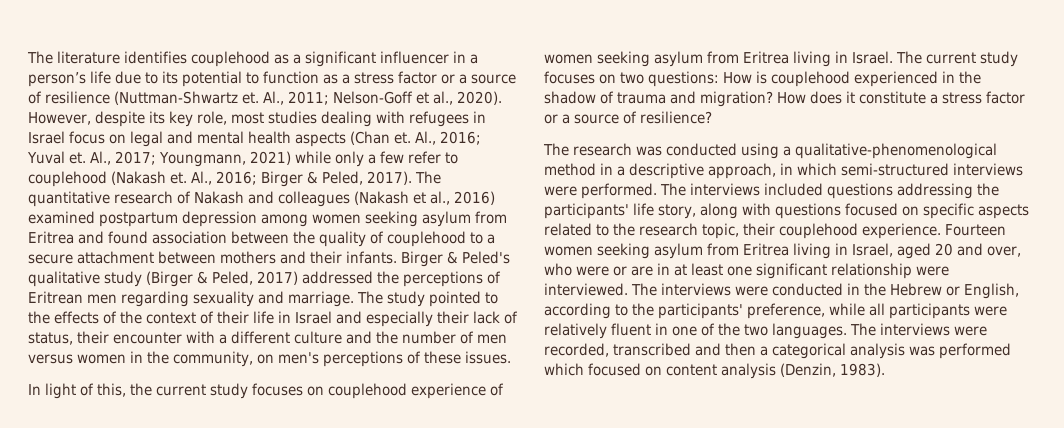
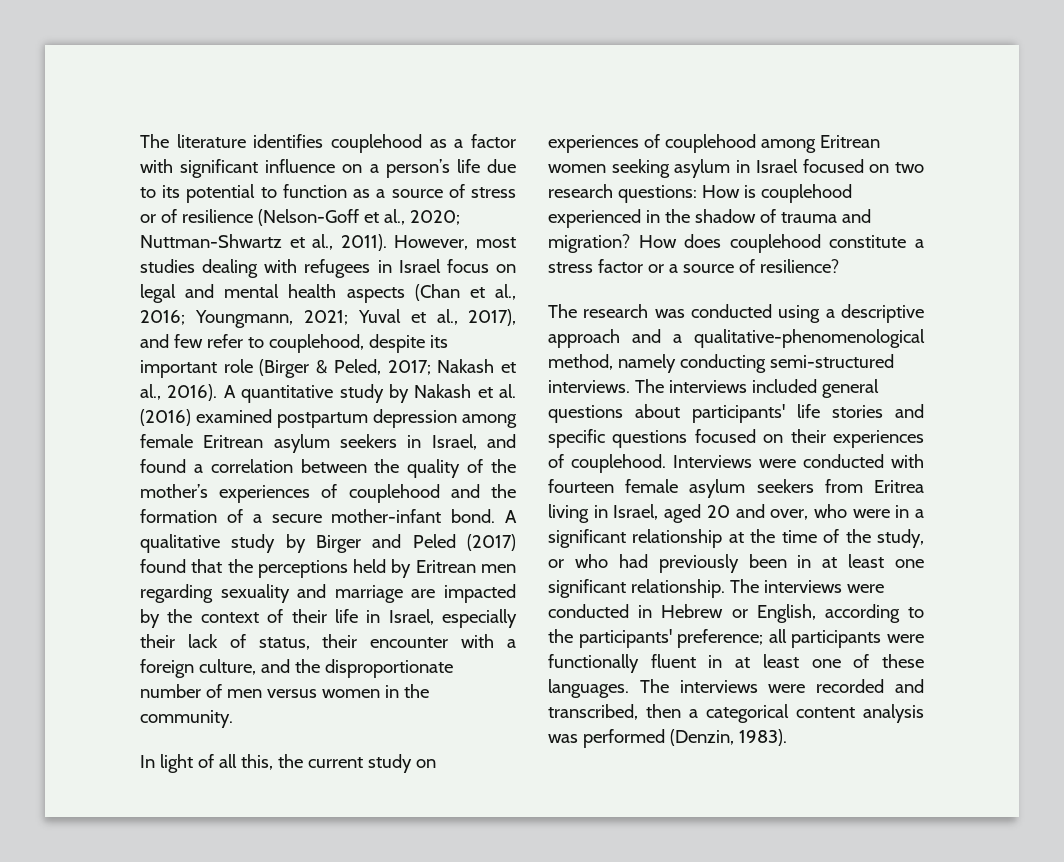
- The literature identifies couplehood as a significant influencer in a person’s life due to its potential to function as a stress factor or a source of resilience (Nuttman-Shwartz et. Al., 2011; Nelson-Goff et al., 2020). However, despite its key role, most studies dealing with refugees in Israel focus on legal and mental health aspects (Chan et. Al., 2016; Yuval et. Al., 2017; Youngmann, 2021) while only a few refer to couplehood (Nakash et. Al., 2016; Birger & Peled, 2017). The quantitative research of Nakash and colleagues (Nakash et al., 2016) examined postpartum depression among women seeking asylum from Eritrea and found association between the quality of couplehood to a secure attachment between mothers and their infants. Birger & Peled's qualitative study (Birger & Peled, 2017) addressed the perceptions of Eritrean men regarding sexuality and marriage. The study pointed to the effects of the context of their life in Israel and especially their lack of status, their encounter with a different culture and the number of men versus women in the community, on men's perceptions of these issues.
+ The literature identifies couplehood as a factor with significant influence on a person’s life due to its potential to function as a source of stress or of resilience (Nelson-Goff et al., 2020; Nuttman-Shwartz et al., 2011). However, most studies dealing with refugees in Israel focus on legal and mental health aspects (Chan et al., 2016; Youngmann, 2021; Yuval et al., 2017), and few refer to couplehood, despite its important role (Birger & Peled, 2017; Nakash et al., 2016). A quantitative study by Nakash et al. (2016) examined postpartum depression among female Eritrean asylum seekers in Israel, and found a correlation between the quality of the mother’s experiences of couplehood and the formation of a secure mother-infant bond. A qualitative study by Birger and Peled (2017) found that the perceptions held by Eritrean men regarding sexuality and marriage are impacted by the context of their life in Israel, especially their lack of status, their encounter with a foreign culture, and the disproportionate number of men versus women in the community.
- In light of this, the current study focuses on couplehood experience of women seeking asylum from Eritrea living in Israel. The current study focuses on two questions: How is couplehood experienced in the shadow of trauma and migration?
+ In light of all this, the current study on experiences of couplehood among Eritrean women seeking asylum in Israel focused on two research questions: How is couplehood experienced in the shadow of trauma and migration?
- How does it constitute a stress factor or a source of resilience?
+ How does couplehood constitute a stress factor or a source of resilience?
- The research was conducted using a qualitative-phenomenological method in a descriptive approach, in which semi-structured interviews were performed. The interviews included questions addressing the participants' life story, along with questions focused on specific aspects related to the research topic, their couplehood experience. Fourteen women seeking asylum from Eritrea living in Israel, aged 20 and over, who were or are in at least one significant relationship were interviewed.
+ The research was conducted using a descriptive approach and a qualitative-phenomenological method, namely conducting semi-structured interviews. The interviews included general questions about participants' life stories and specific questions focused on their experiences of couplehood. Interviews were conducted with fourteen female asylum seekers from Eritrea living in Israel, aged 20 and over, who were in a significant relationship at the time of the study, or who had previously been in at least one significant relationship.
- The interviews were conducted in the Hebrew or English, according to the participants' preference, while all participants were relatively fluent in one of the two languages.
+ The interviews were conducted in Hebrew or English, according to the participants' preference; all participants were functionally fluent in at least one of these languages.
- The interviews were recorded, transcribed and then a categorical analysis was performed which focused on content analysis (Denzin, 1983).
+ The interviews were recorded and transcribed, then a categorical content analysis was performed (Denzin, 1983).

